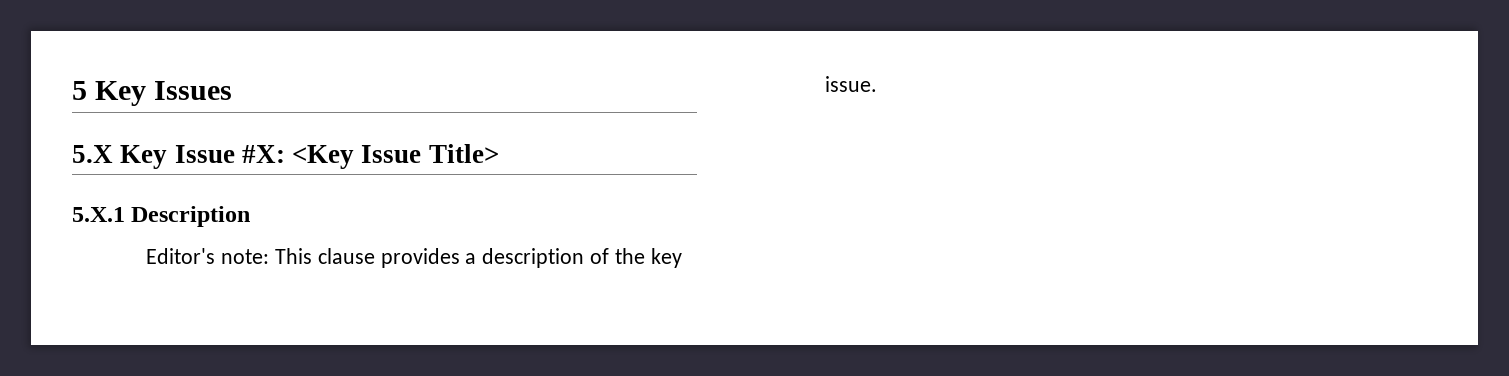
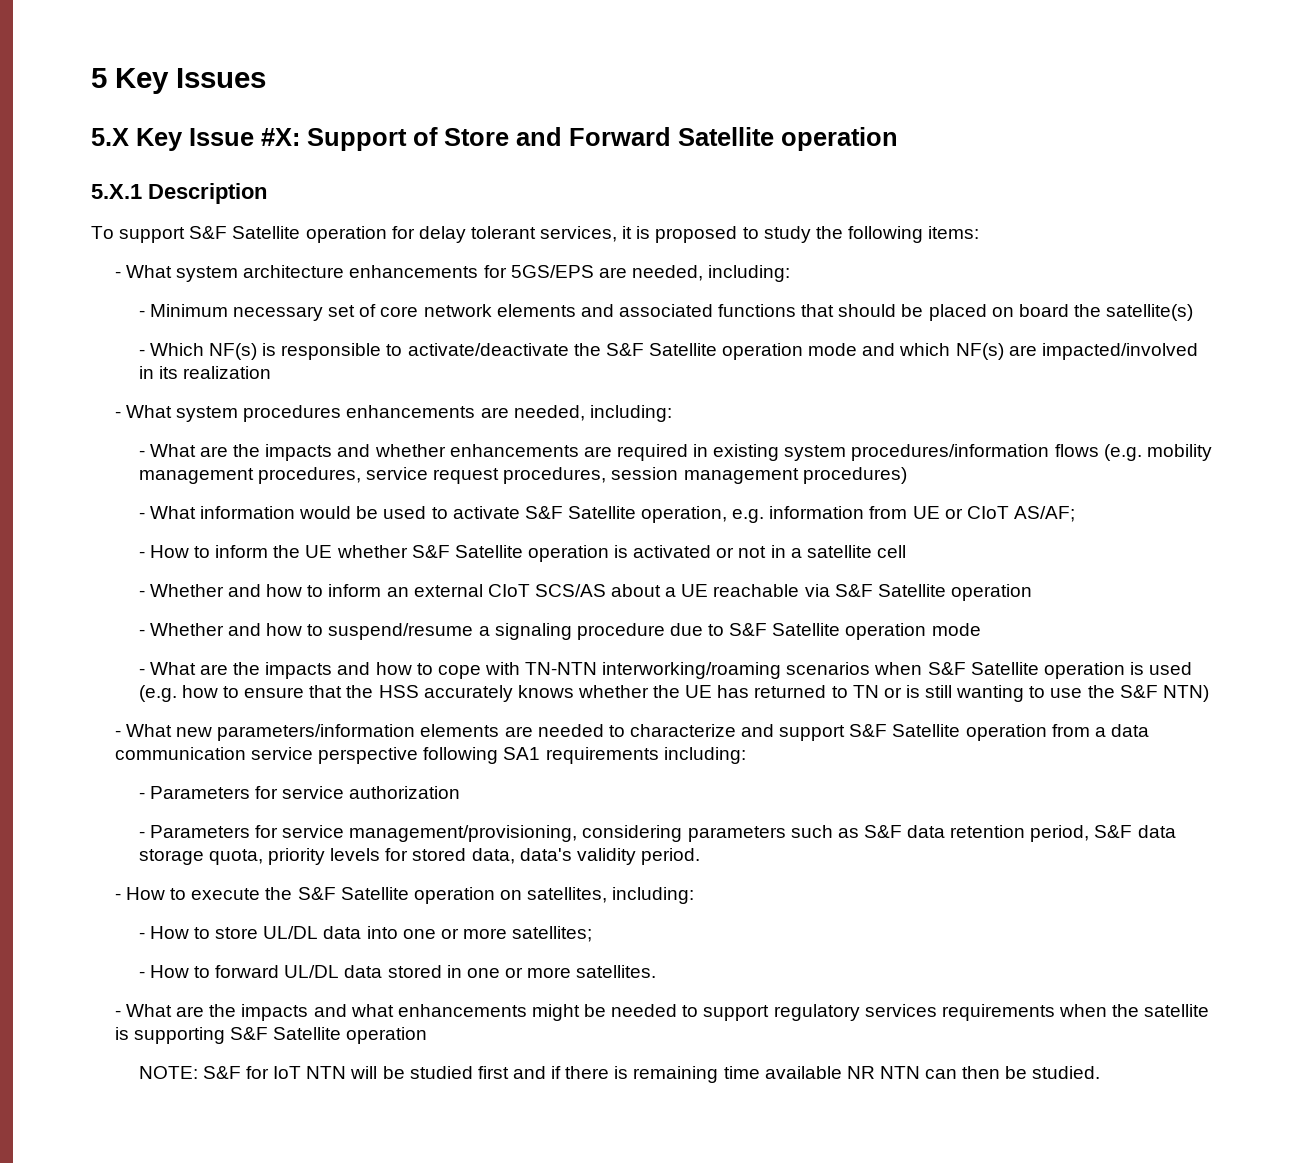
- 5.X Key Issue #X: <Key Issue Title>
+ 5.X Key Issue #X: Support of Store and Forward Satellite operation
  5.X.1 Description
- Editor's note: This clause provides a description of the key issue.
+ To support S&F Satellite operation for delay tolerant services, it is proposed to study the following items:
+ - What system architecture enhancements for 5GS/EPS are needed, including:
+ - Minimum necessary set of core network elements and associated functions that should be placed on board the satellite(s)
+ - Which NF(s) is responsible to activate/deactivate the S&F Satellite operation mode and which NF(s) are impacted/involved in its realization
+ - What system procedures enhancements are needed, including:
+ - What are the impacts and whether enhancements are required in existing system procedures/information flows (e.g. mobility management procedures, service request procedures, session management procedures)
+ - What information would be used to activate S&F Satellite operation, e.g. information from UE or CIoT AS/AF;
+ - How to inform the UE whether S&F Satellite operation is activated or not in a satellite cell
+ - Whether and how to inform an external CIoT SCS/AS about a UE reachable via S&F Satellite operation
+ - Whether and how to suspend/resume a signaling procedure due to S&F Satellite operation mode
+ - What are the impacts and how to cope with TN-NTN interworking/roaming scenarios when S&F Satellite operation is used (e.g. how to ensure that the HSS accurately knows whether the UE has returned to TN or is still wanting to use the S&F NTN)
+ - What new parameters/information elements are needed to characterize and support S&F Satellite operation from a data communication service perspective following SA1 requirements including:
+ - Parameters for service authorization
+ - Parameters for service management/provisioning, considering parameters such as S&F data retention period, S&F data storage quota, priority levels for stored data, data's validity period.
+ - How to execute the S&F Satellite operation on satellites, including:
+ - How to store UL/DL data into one or more satellites;
+ - How to forward UL/DL data stored in one or more satellites.
+ - What are the impacts and what enhancements might be needed to support regulatory services requirements when the satellite is supporting S&F Satellite operation
+ NOTE: S&F for IoT NTN will be studied first and if there is remaining time available NR NTN can then be studied.

